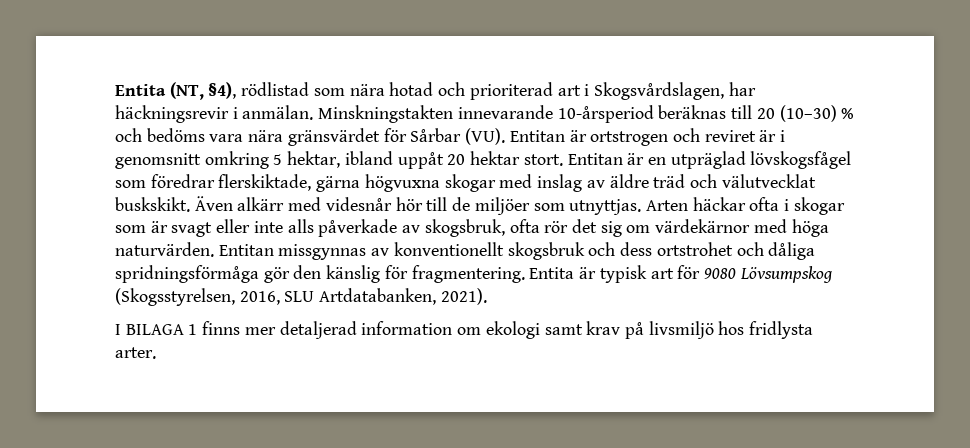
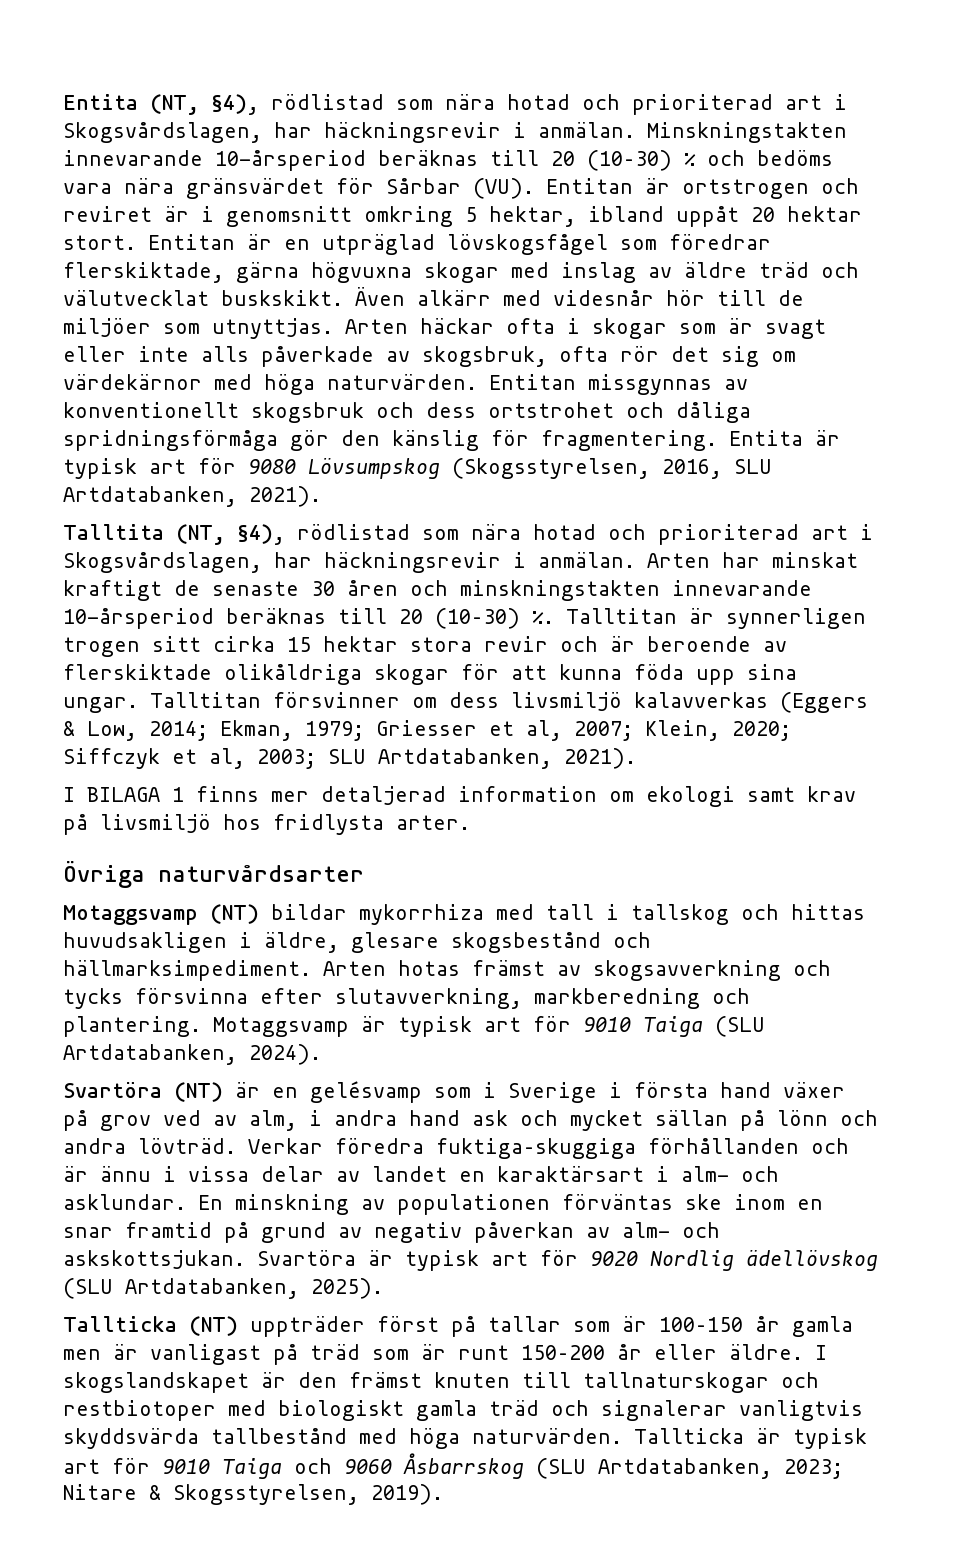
+ Talltita (NT, §4), rödlistad som nära hotad och prioriterad art i Skogsvårdslagen, har häckningsrevir i anmälan. Arten har minskat kraftigt de senaste 30 åren och minskningstakten innevarande 10-årsperiod beräknas till 20 (10–30) %. Talltitan är synnerligen trogen sitt cirka 15 hektar stora revir och är beroende av flerskiktade olikåldriga skogar för att kunna föda upp sina ungar. Talltitan försvinner om dess livsmiljö kalavverkas (Eggers & Low, 2014; Ekman, 1979; Griesser et al, 2007; Klein, 2020; Siffczyk et al, 2003; SLU Artdatabanken, 2021).
+ Övriga naturvårdsarter
+ Motaggsvamp (NT) bildar mykorrhiza med tall i tallskog och hittas huvudsakligen i äldre, glesare skogsbestånd och hällmarksimpediment. Arten hotas främst av skogsavverkning och tycks försvinna efter slutavverkning, markberedning och plantering. Motaggsvamp är typisk art för 9010 Taiga (SLU Artdatabanken, 2024).
+ Svartöra (NT) är en gelésvamp som i Sverige i första hand växer på grov ved av alm, i andra hand ask och mycket sällan på lönn och andra lövträd. Verkar föredra fuktiga–skuggiga förhållanden och är ännu i vissa delar av landet en karaktärsart i alm- och asklundar. En minskning av populationen förväntas ske inom en snar framtid på grund av negativ påverkan av alm- och askskottsjukan. Svartöra är typisk art för 9020 Nordlig ädellövskog (SLU Artdatabanken, 2025).
+ Tallticka (NT) uppträder först på tallar som är 100–150 år gamla men är vanligast på träd som är runt 150–200 år eller äldre. I skogslandskapet är den främst knuten till tallnaturskogar och restbiotoper med biologiskt gamla träd och signalerar vanligtvis skyddsvärda tallbestånd med höga naturvärden. Tallticka är typisk art för 9010 Taiga och 9060 Åsbarrskog (SLU Artdatabanken, 2023; Nitare & Skogsstyrelsen, 2019).

